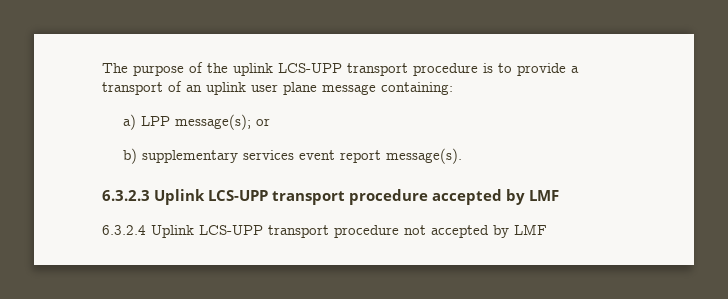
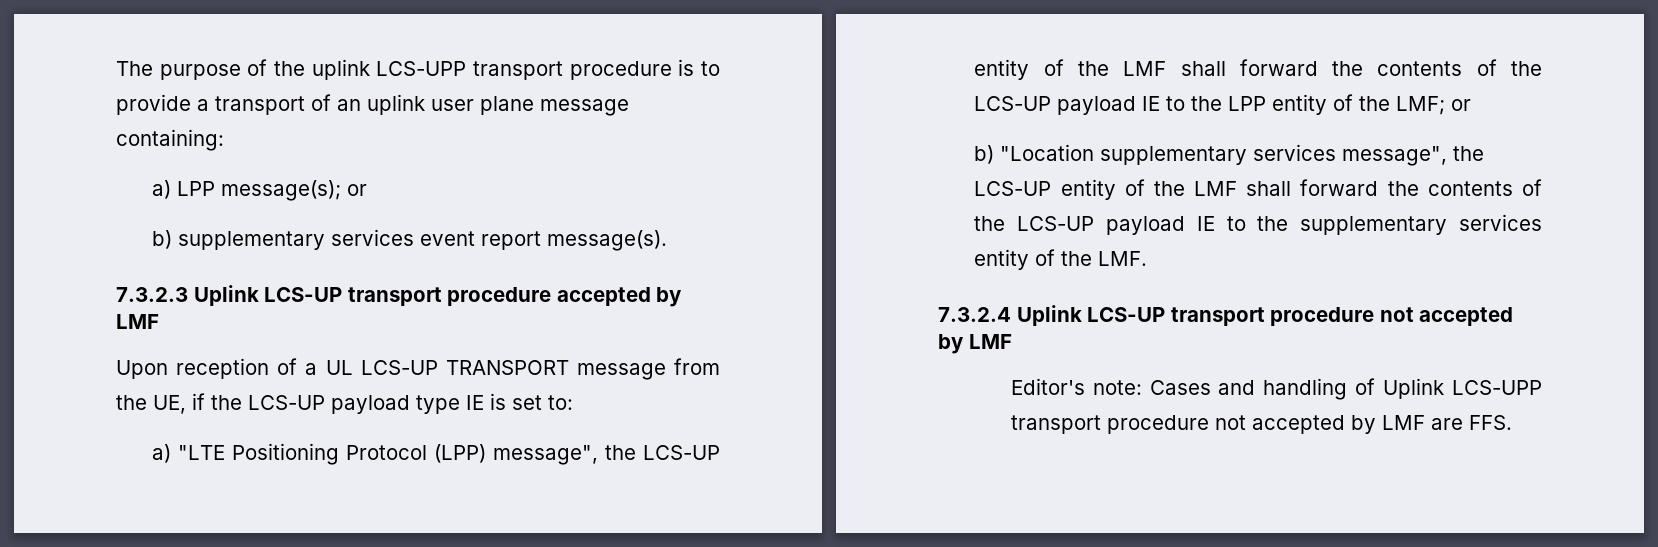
- 6.3.2.3 Uplink LCS-UPP transport procedure accepted by LMF
+ 7.3.2.3 Uplink LCS-UP transport procedure accepted by LMF
- 6.3.2.4 Uplink LCS-UPP transport procedure not accepted by LMF
+ Upon reception of a UL LCS-UP TRANSPORT message from the UE, if the LCS-UP payload type IE is set to:
+ a) "LTE Positioning Protocol (LPP) message", the LCS-UP entity of the LMF shall forward the contents of the LCS-UP payload IE to the LPP entity of the LMF; or
+ b) "Location supplementary services message", the LCS-UP entity of the LMF shall forward the contents of the LCS-UP payload IE to the supplementary services entity of the LMF.
+ 7.3.2.4 Uplink LCS-UP transport procedure not accepted by LMF
+ Editor's note: Cases and handling of Uplink LCS-UPP transport procedure not accepted by LMF are FFS.

